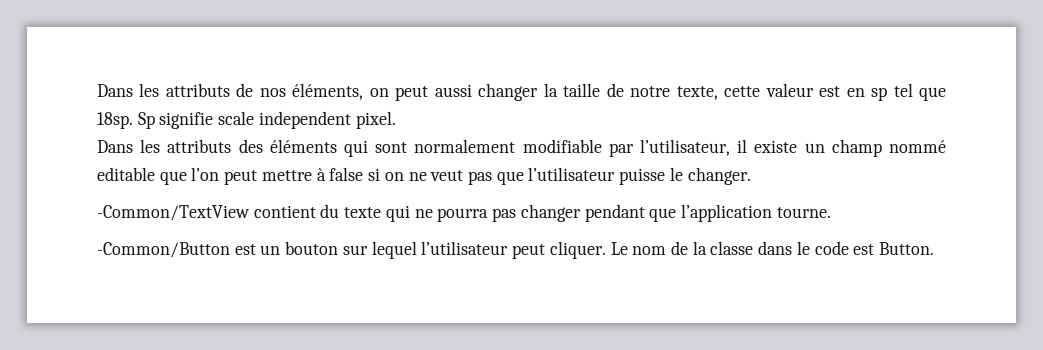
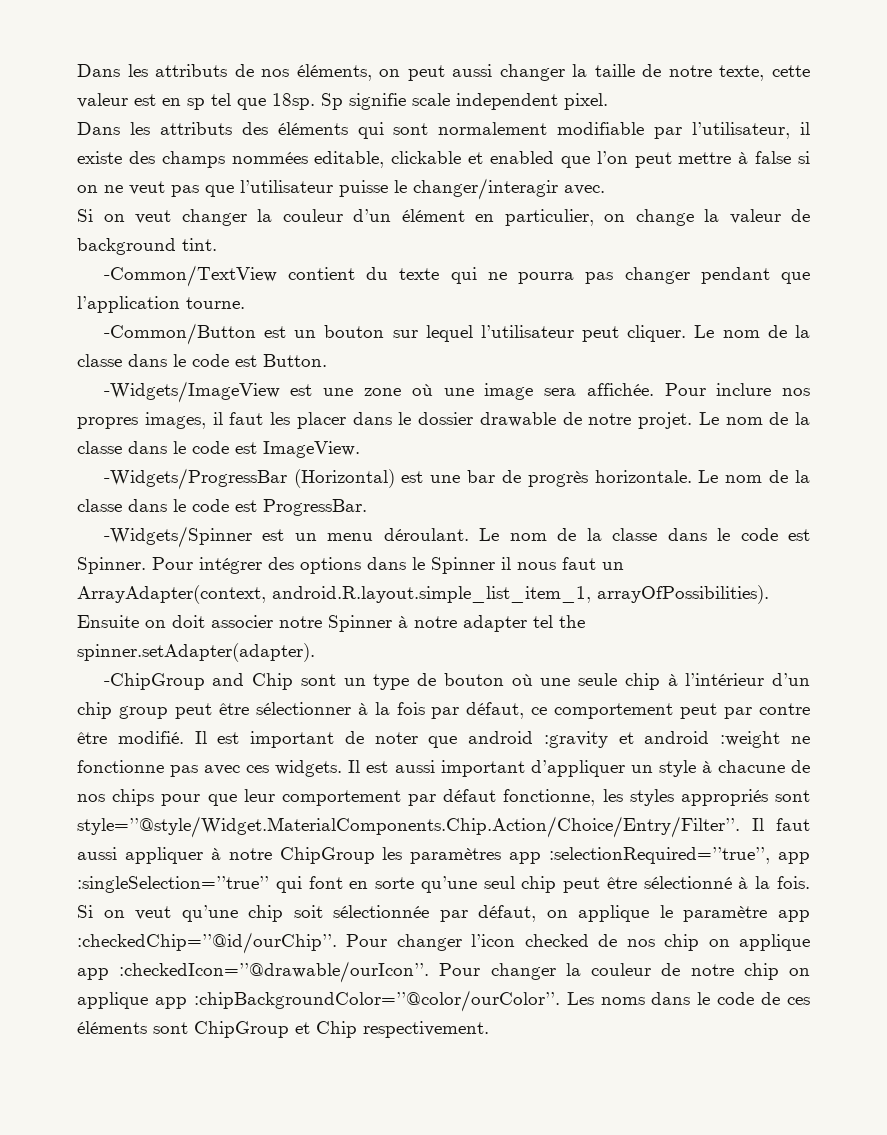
- Dans les attributs des éléments qui sont normalement modifiable par l’utilisateur, il existe un champ nommé editable que l’on peut mettre à false si on ne veut pas que l’utilisateur puisse le changer.
+ Dans les attributs des éléments qui sont normalement modifiable par l’utilisateur, il existe des champs nommées editable, clickable et enabled que l’on peut mettre à false si on ne veut pas que l’utilisateur puisse le changer/interagir avec.
+ Si on veut changer la couleur d’un élément en particulier, on change la valeur de background tint.
+ -Widgets/ImageView est une zone où une image sera affichée. Pour inclure nos propres images, il faut les placer dans le dossier drawable de notre projet. Le nom de la classe dans le code est ImageView.
+ -Widgets/ProgressBar (Horizontal) est une bar de progrès horizontale. Le nom de la classe dans le code est ProgressBar.
+ -Widgets/Spinner est un menu déroulant. Le nom de la classe dans le code est Spinner. Pour intégrer des options dans le Spinner il nous faut un ArrayAdapter(context, android.R.layout.simple_list_item_1, arrayOfPossibilities). Ensuite on doit associer notre Spinner à notre adapter tel the spinner.setAdapter(adapter).
+ -ChipGroup and Chip sont un type de bouton où une seule chip à l’intérieur d’un chip group peut être sélectionner à la fois par défaut, ce comportement peut par contre être modifié. Il est important de noter que android :gravity et android :weight ne fonctionne pas avec ces widgets. Il est aussi important d’appliquer un style à chacune de nos chips pour que leur comportement par défaut fonctionne, les styles appropriés sont style=’’@style/Widget.MaterialComponents.Chip.Action/Choice/Entry/Filter’’. Il faut aussi appliquer à notre ChipGroup les paramètres app :selectionRequired=’’true’’, app :singleSelection=’’true’’ qui font en sorte qu’une seul chip peut être sélectionné à la fois. Si on veut qu’une chip soit sélectionnée par défaut, on applique le paramètre app :checkedChip=’’@id/ourChip’’. Pour changer l’icon checked de nos chip on applique app :checkedIcon=’’@drawable/ourIcon’’. Pour changer la couleur de notre chip on applique app :chipBackgroundColor=’’@color/ourColor’’. Les noms dans le code de ces éléments sont ChipGroup et Chip respectivement.

